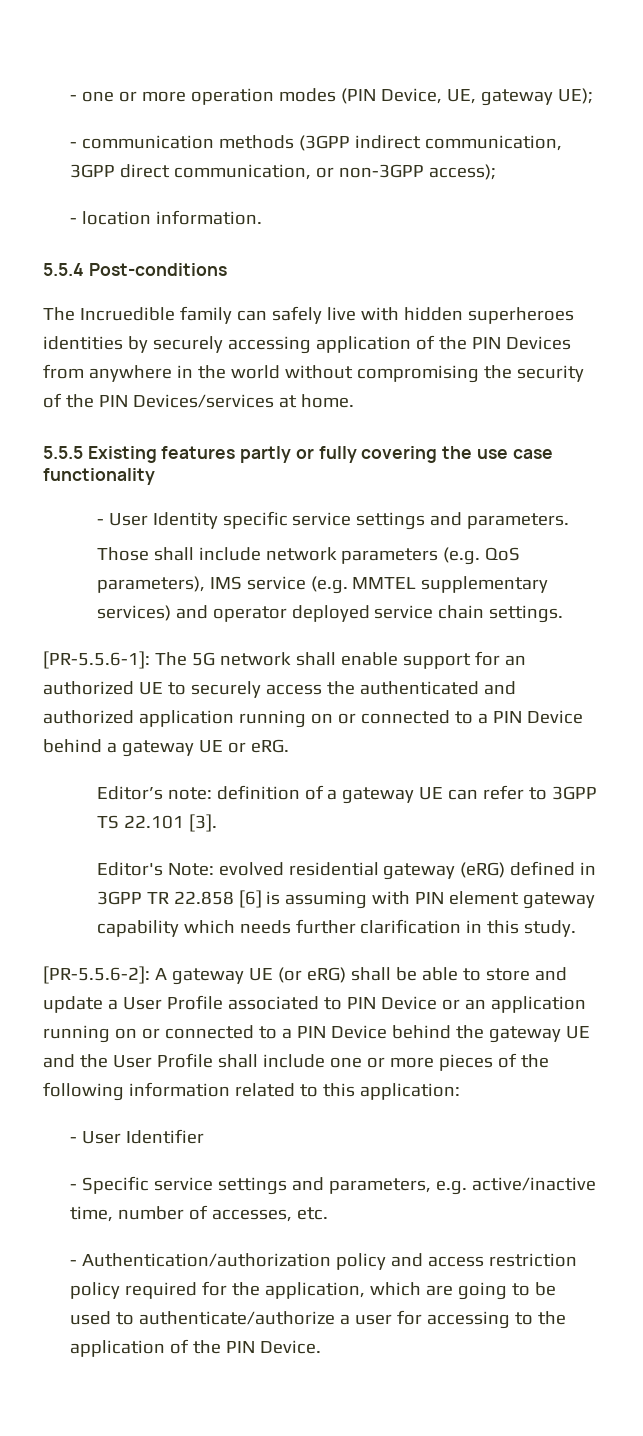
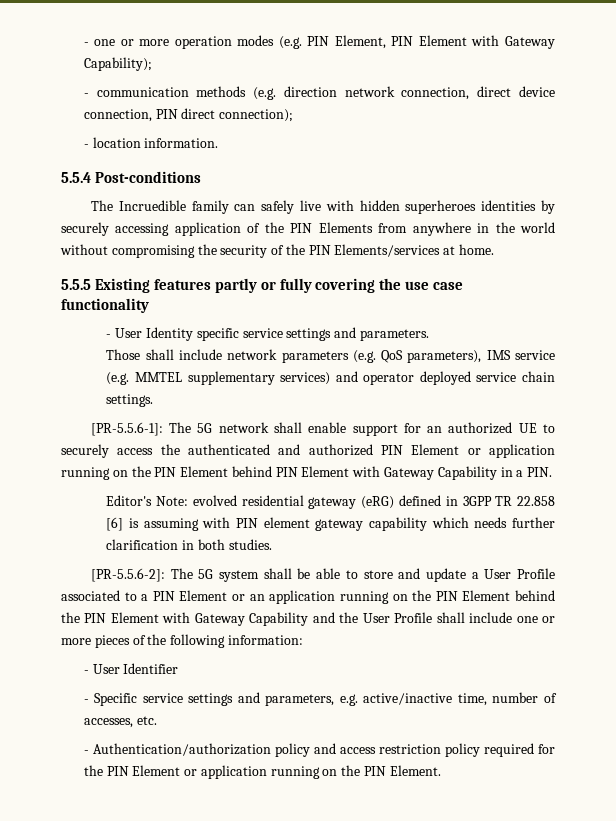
- - one or more operation modes (PIN Device, UE, gateway UE);
- - communication methods (3GPP indirect communication, 3GPP direct communication, or non-3GPP access);
+ - one or more operation modes (e.g. PIN Element, PIN Element with Gateway Capability);
+ - communication methods (e.g. direction network connection, direct device connection, PIN direct connection);
- The Incruedible family can safely live with hidden superheroes identities by securely accessing application of the PIN Devices from anywhere in the world without compromising the security of the PIN Devices/services at home.
+ The Incruedible family can safely live with hidden superheroes identities by securely accessing application of the PIN Elements from anywhere in the world without compromising the security of the PIN Elements/services at home.
- [PR-5.5.6-1]: The 5G network shall enable support for an authorized UE to securely access the authenticated and authorized application running on or connected to a PIN Device behind a gateway UE or eRG.
- Editor’s note: definition of a gateway UE can refer to 3GPP TS 22.101 [3].
+ [PR-5.5.6-1]: The 5G network shall enable support for an authorized UE to securely access the authenticated and authorized PIN Element or application running on the PIN Element behind PIN Element with Gateway Capability in a PIN.
- Editor's Note: evolved residential gateway (eRG) defined in 3GPP TR 22.858 [6] is assuming with PIN element gateway capability which needs further clarification in this study.
+ Editor's Note: evolved residential gateway (eRG) defined in 3GPP TR 22.858 [6] is assuming with PIN element gateway capability which needs further clarification in both studies.
- [PR-5.5.6-2]: A gateway UE (or eRG) shall be able to store and update a User Profile associated to PIN Device or an application running on or connected to a PIN Device behind the gateway UE and the User Profile shall include one or more pieces of the following information related to this application:
+ [PR-5.5.6-2]: The 5G system shall be able to store and update a User Profile associated to a PIN Element or an application running on the PIN Element behind the PIN Element with Gateway Capability and the User Profile shall include one or more pieces of the following information:
- - Authentication/authorization policy and access restriction policy required for the application, which are going to be used to authenticate/authorize a user for accessing to the application of the PIN Device.
+ - Authentication/authorization policy and access restriction policy required for the PIN Element or application running on the PIN Element.

